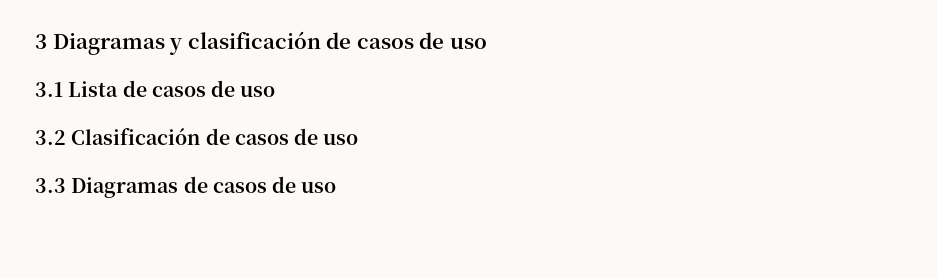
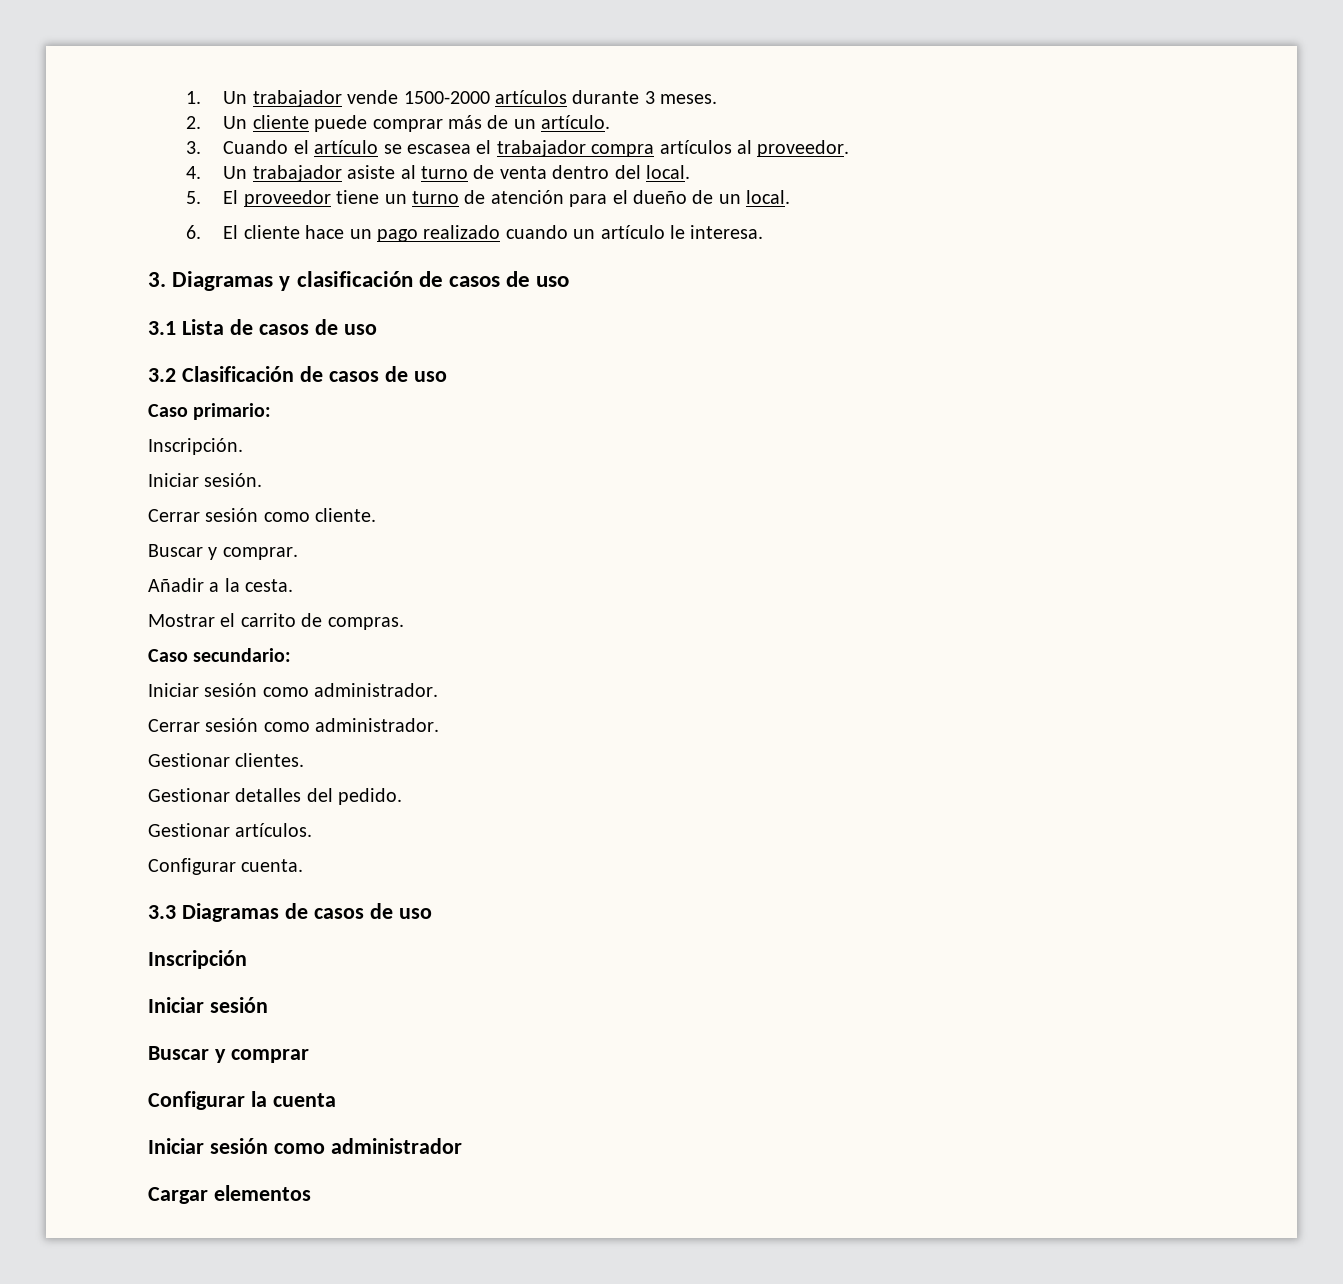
- 3 Diagramas y clasificación de casos de uso
+ 1. Un trabajador vende 1500-2000 artículos durante 3 meses.
+ 2. Un cliente puede comprar más de un artículo.
+ 3. Cuando el artículo se escasea el trabajador compra artículos al proveedor.
+ 4. Un trabajador asiste al turno de venta dentro del local.
+ 5. El proveedor tiene un turno de atención para el dueño de un local.
+ 6. El cliente hace un pago realizado cuando un artículo le interesa.
+ 3. Diagramas y clasificación de casos de uso
+ Caso primario:
+ Inscripción.
+ Iniciar sesión.
+ Cerrar sesión como cliente.
+ Buscar y comprar.
+ Añadir a la cesta.
+ Mostrar el carrito de compras.
+ Caso secundario:
+ Iniciar sesión como administrador.
+ Cerrar sesión como administrador.
+ Gestionar clientes.
+ Gestionar detalles del pedido.
+ Gestionar artículos.
+ Configurar cuenta.
+ Inscripción
+ Iniciar sesión
+ Buscar y comprar
+ Configurar la cuenta
+ Iniciar sesión como administrador
+ Cargar elementos

